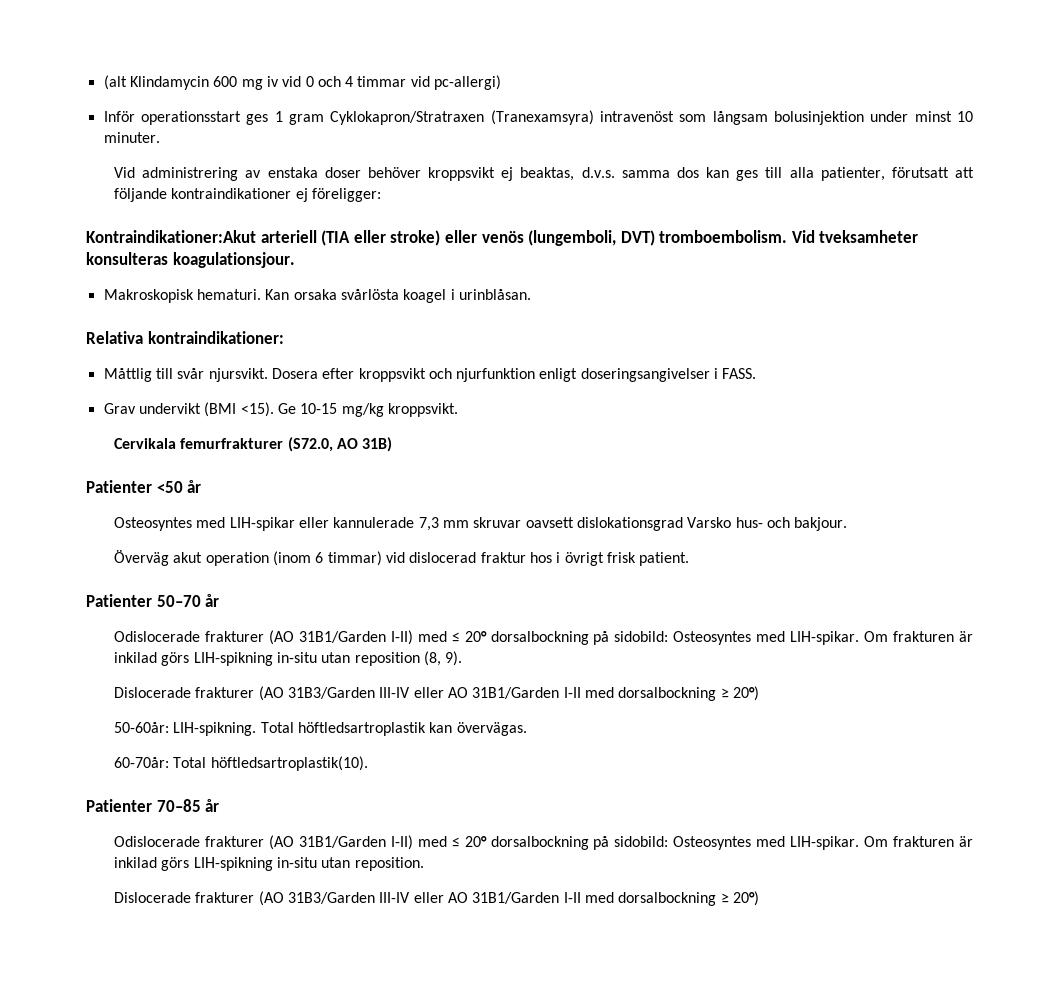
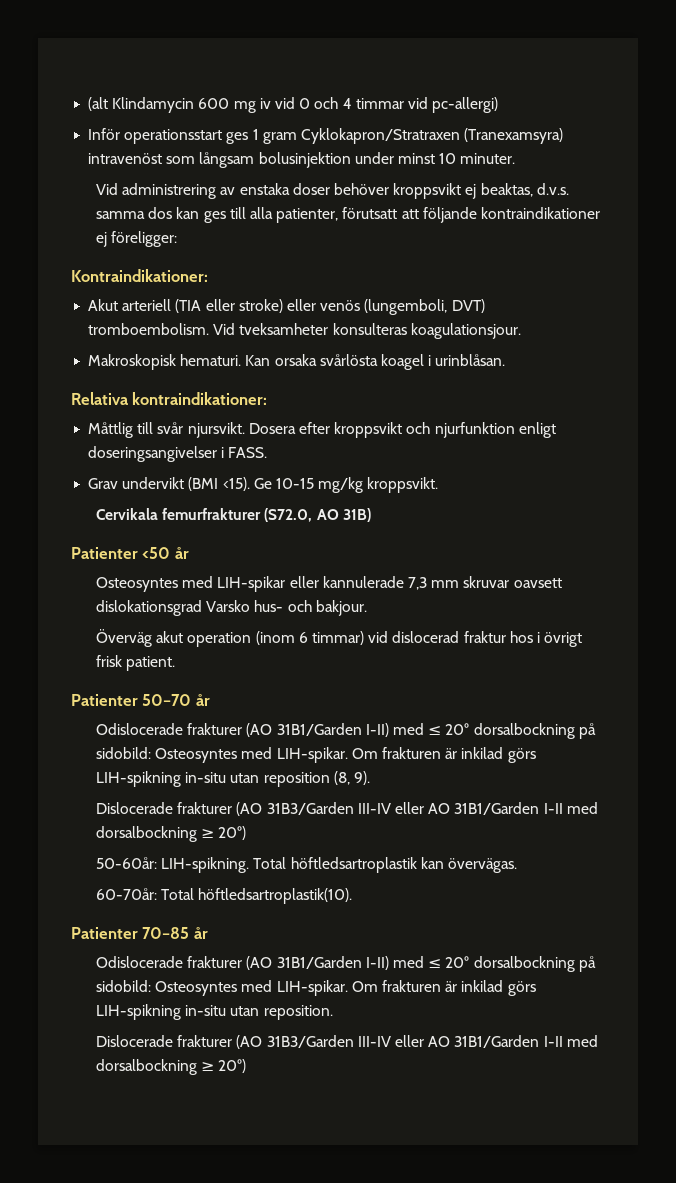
- Kontraindikationer:Akut arteriell (TIA eller stroke) eller venös (lungemboli, DVT) tromboembolism.
+ Kontraindikationer:
+ Akut arteriell (TIA eller stroke) eller venös (lungemboli, DVT) tromboembolism.

